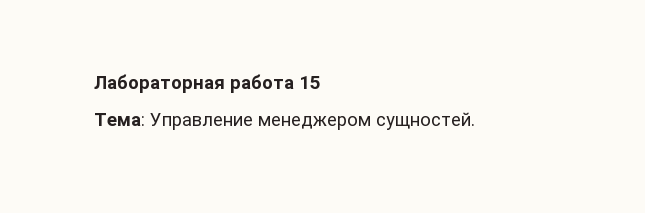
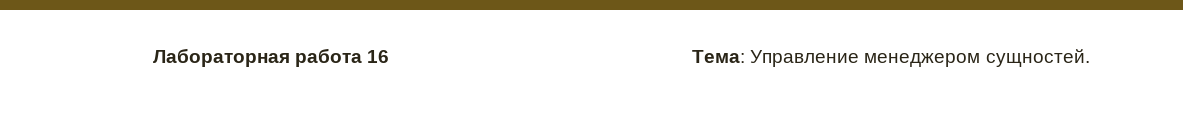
- Лабораторная работа 15
+ Лабораторная работа 16

